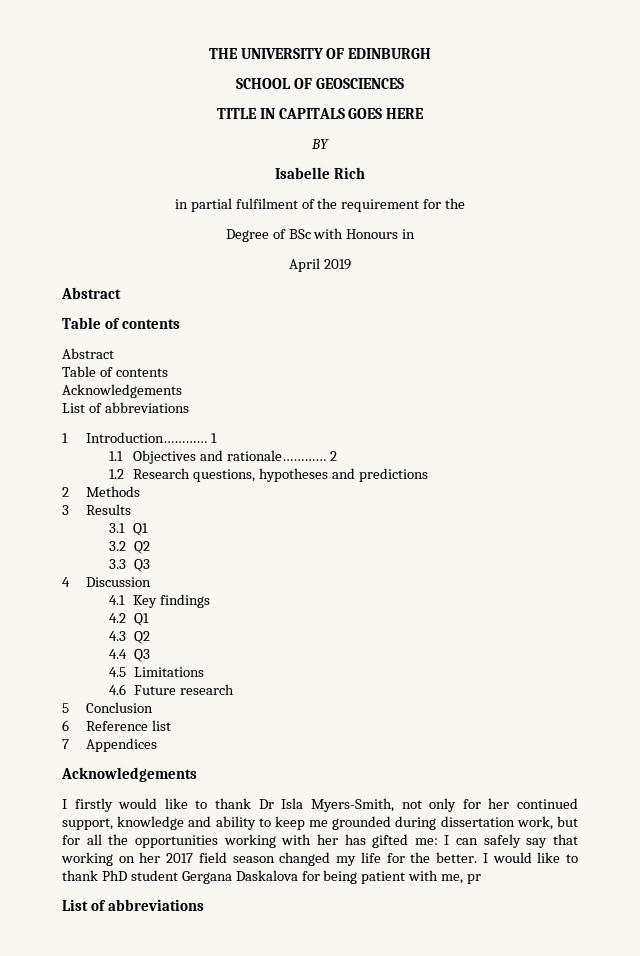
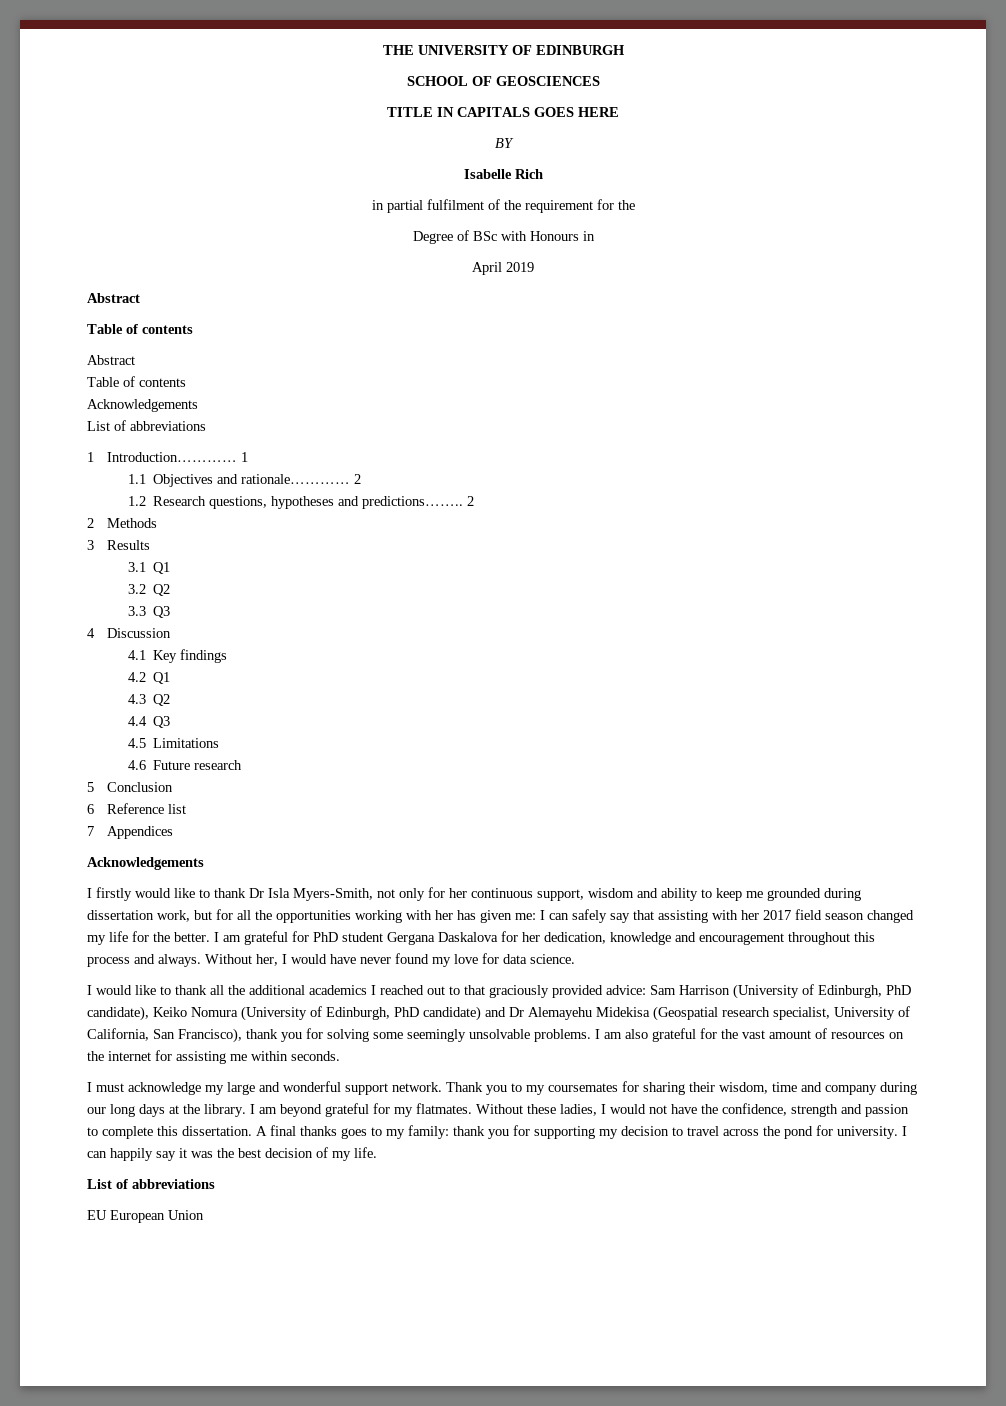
- 1.2 Research questions, hypotheses and predictions
+ 1.2 Research questions, hypotheses and predictions…….. 2
- I firstly would like to thank Dr Isla Myers-Smith, not only for her continued support, knowledge and ability to keep me grounded during dissertation work, but for all the opportunities working with her has gifted me: I can safely say that working on her 2017 field season changed my life for the better.
+ I firstly would like to thank Dr Isla Myers-Smith, not only for her continuous support, wisdom and ability to keep me grounded during dissertation work, but for all the opportunities working with her has given me: I can safely say that assisting with her 2017 field season changed my life for the better.
- I would like to thank PhD student Gergana Daskalova for being patient with me, pr
+ I am grateful for PhD student Gergana Daskalova for her dedication, knowledge and encouragement throughout this process and always. Without her, I would have never found my love for data science.
+ I would like to thank all the additional academics I reached out to that graciously provided advice: Sam Harrison (University of Edinburgh, PhD candidate), Keiko Nomura (University of Edinburgh, PhD candidate) and Dr Alemayehu Midekisa (Geospatial research specialist, University of California, San Francisco), thank you for solving some seemingly unsolvable problems. I am also grateful for the vast amount of resources on the internet for assisting me within seconds.
+ I must acknowledge my large and wonderful support network. Thank you to my coursemates for sharing their wisdom, time and company during our long days at the library. I am beyond grateful for my flatmates. Without these ladies, I would not have the confidence, strength and passion to complete this dissertation. A final thanks goes to my family: thank you for supporting my decision to travel across the pond for university. I can happily say it was the best decision of my life.
  List of abbreviations
+ EU European Union

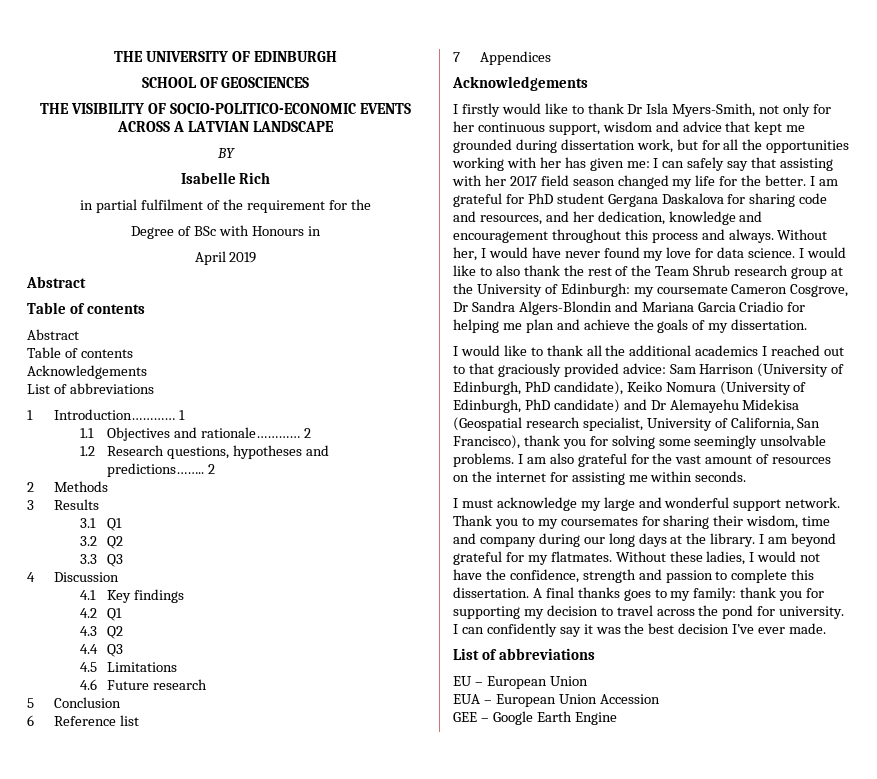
- TITLE IN CAPITALS GOES HERE
+ THE VISIBILITY OF SOCIO-POLITICO-ECONOMIC EVENTS ACROSS A LATVIAN LANDSCAPE
- I firstly would like to thank Dr Isla Myers-Smith, not only for her continuous support, wisdom and ability to keep me grounded during dissertation work, but for all the opportunities working with her has given me: I can safely say that assisting with her 2017 field season changed my life for the better.
+ I firstly would like to thank Dr Isla Myers-Smith, not only for her continuous support, wisdom and advice that kept me grounded during dissertation work, but for all the opportunities working with her has given me: I can safely say that assisting with her 2017 field season changed my life for the better.
- I am grateful for PhD student Gergana Daskalova for her dedication, knowledge and encouragement throughout this process and always.
+ I am grateful for PhD student Gergana Daskalova for sharing code and resources, and her dedication, knowledge and encouragement throughout this process and always.
+ I would like to also thank the rest of the Team Shrub research group at the University of Edinburgh: my coursemate Cameron Cosgrove, Dr Sandra Algers-Blondin and Mariana Garcia Criadio for helping me plan and achieve the goals of my dissertation.
- I can happily say it was the best decision of my life.
+ I can confidently say it was the best decision I’ve ever made.
- EU European Union
+ EU – European Union
+ EUA – European Union Accession
+ GEE – Google Earth Engine

